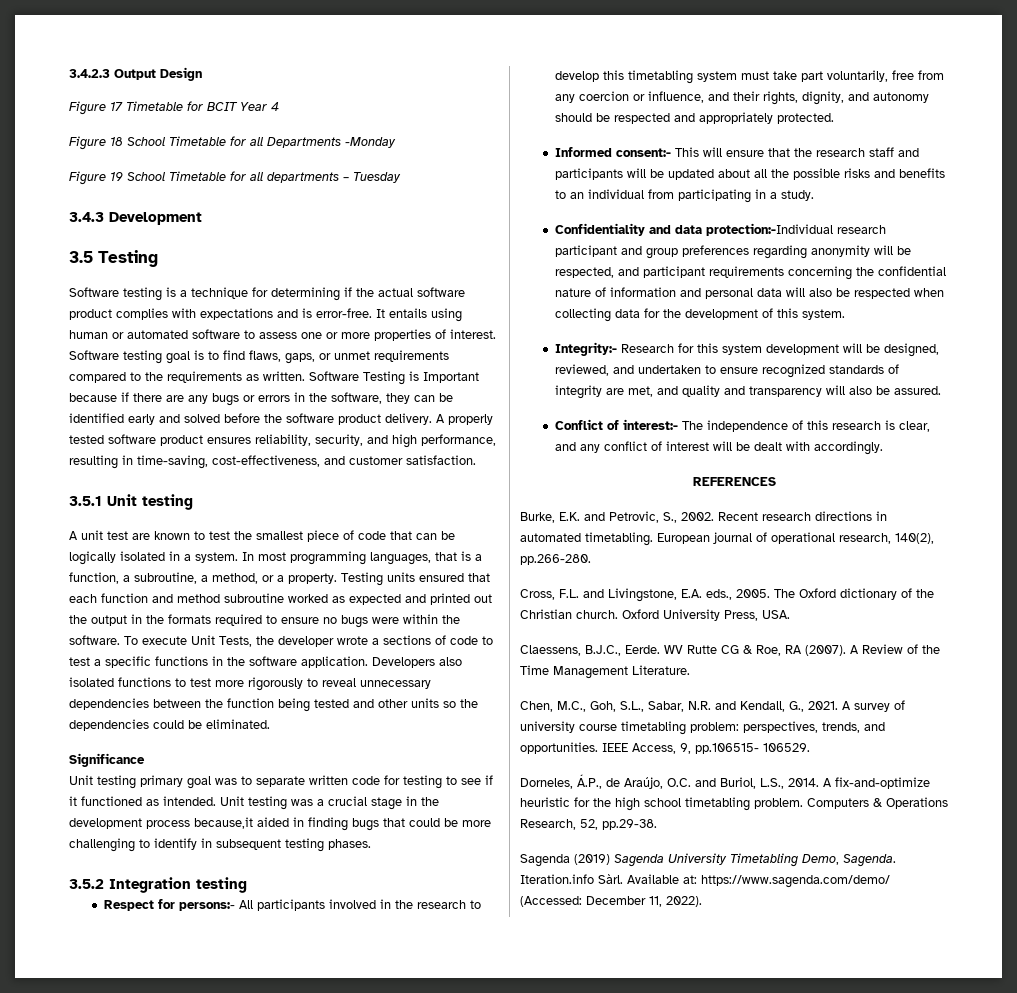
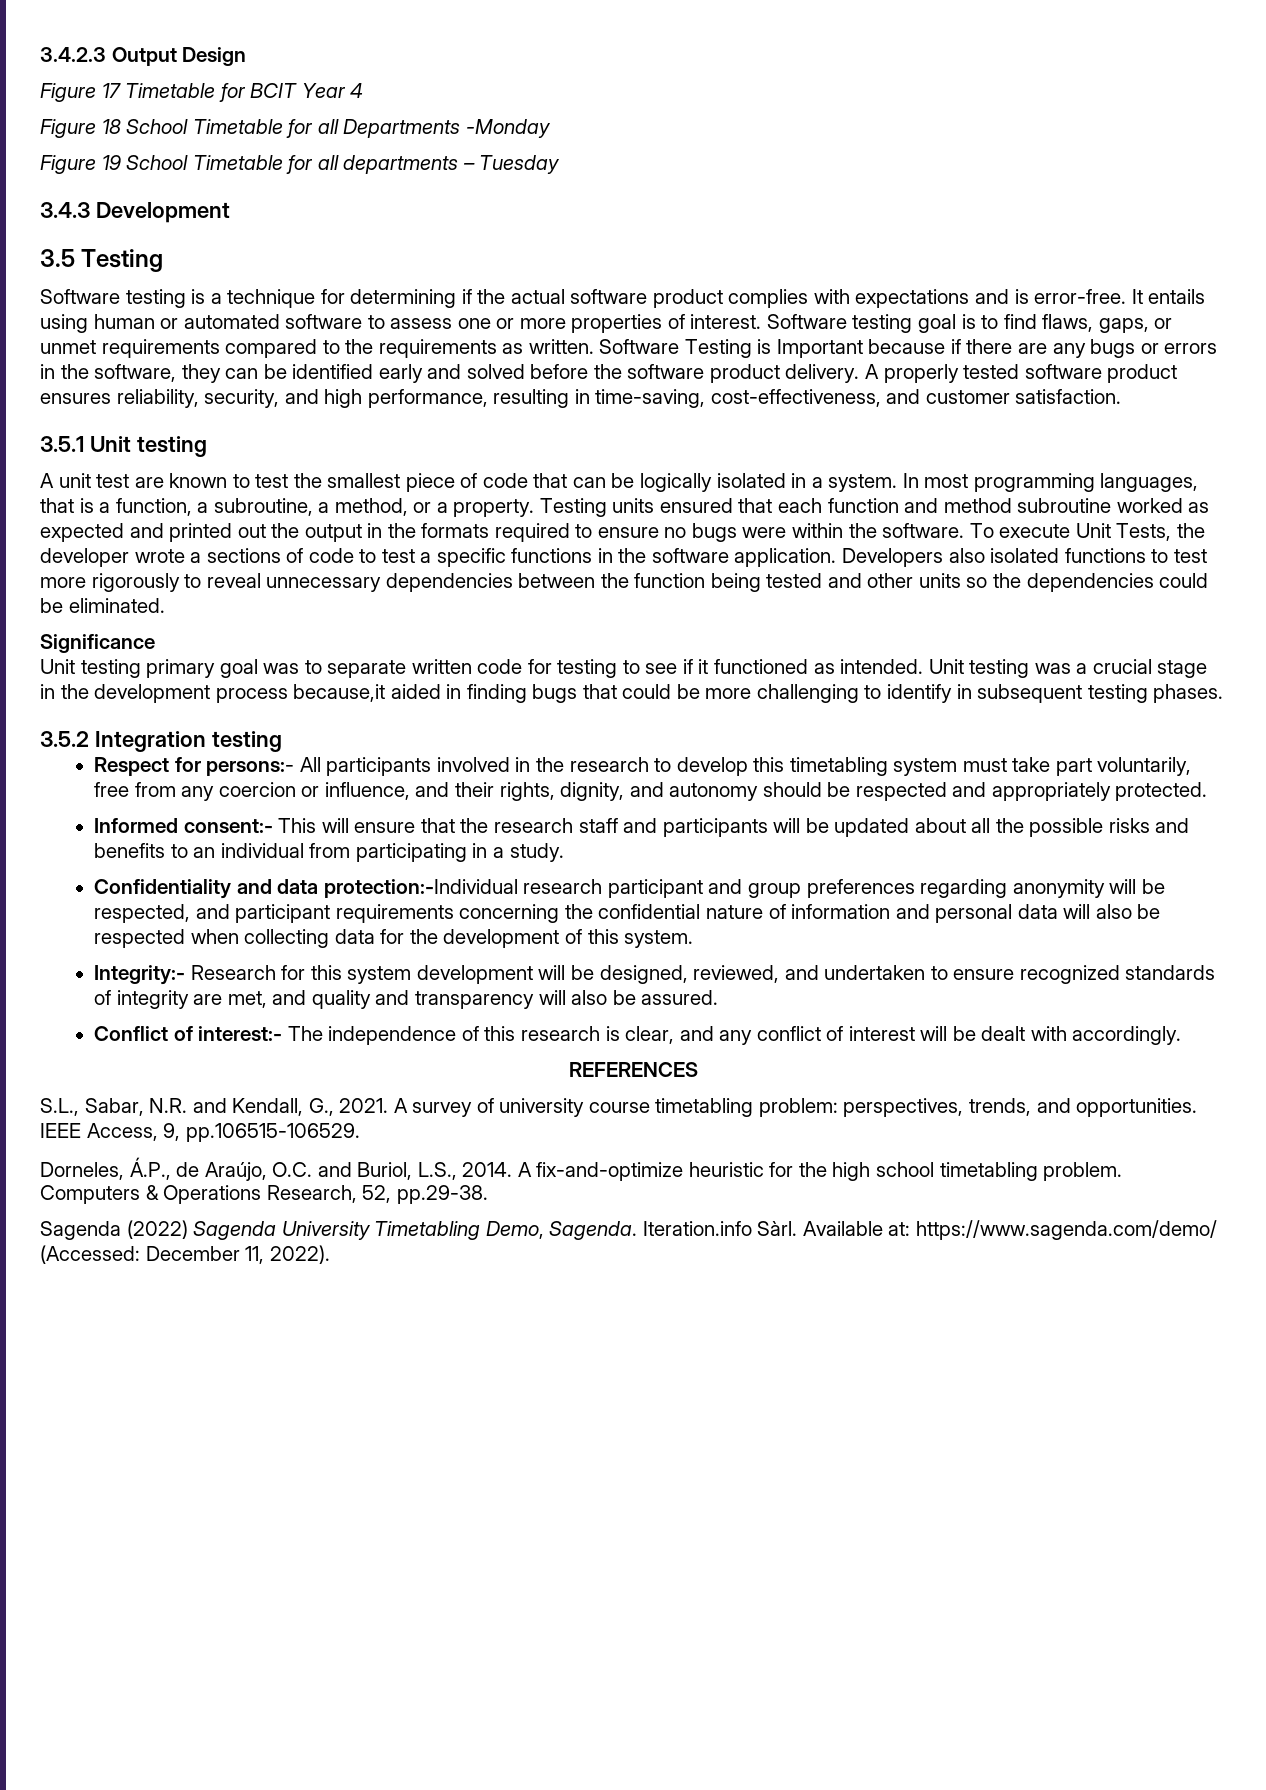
- Burke, E.K. and Petrovic, S., 2002. Recent research directions in automated timetabling. European journal of operational research, 140(2), pp.266-280.
- Cross, F.L. and Livingstone, E.A. eds., 2005. The Oxford dictionary of the Christian church. Oxford University Press, USA.
- Claessens, B.J.C., Eerde. WV Rutte CG & Roe, RA (2007). A Review of the Time Management Literature.
- Chen, M.C., Goh, S.L., Sabar, N.R. and Kendall, G., 2021.
+ S.L., Sabar, N.R. and Kendall, G., 2021.
- IEEE Access, 9, pp.106515- 106529.
+ IEEE Access, 9, pp.106515-106529.
- Sagenda (2019) Sagenda University Timetabling Demo, Sagenda.
+ Sagenda (2022) Sagenda University Timetabling Demo, Sagenda.

